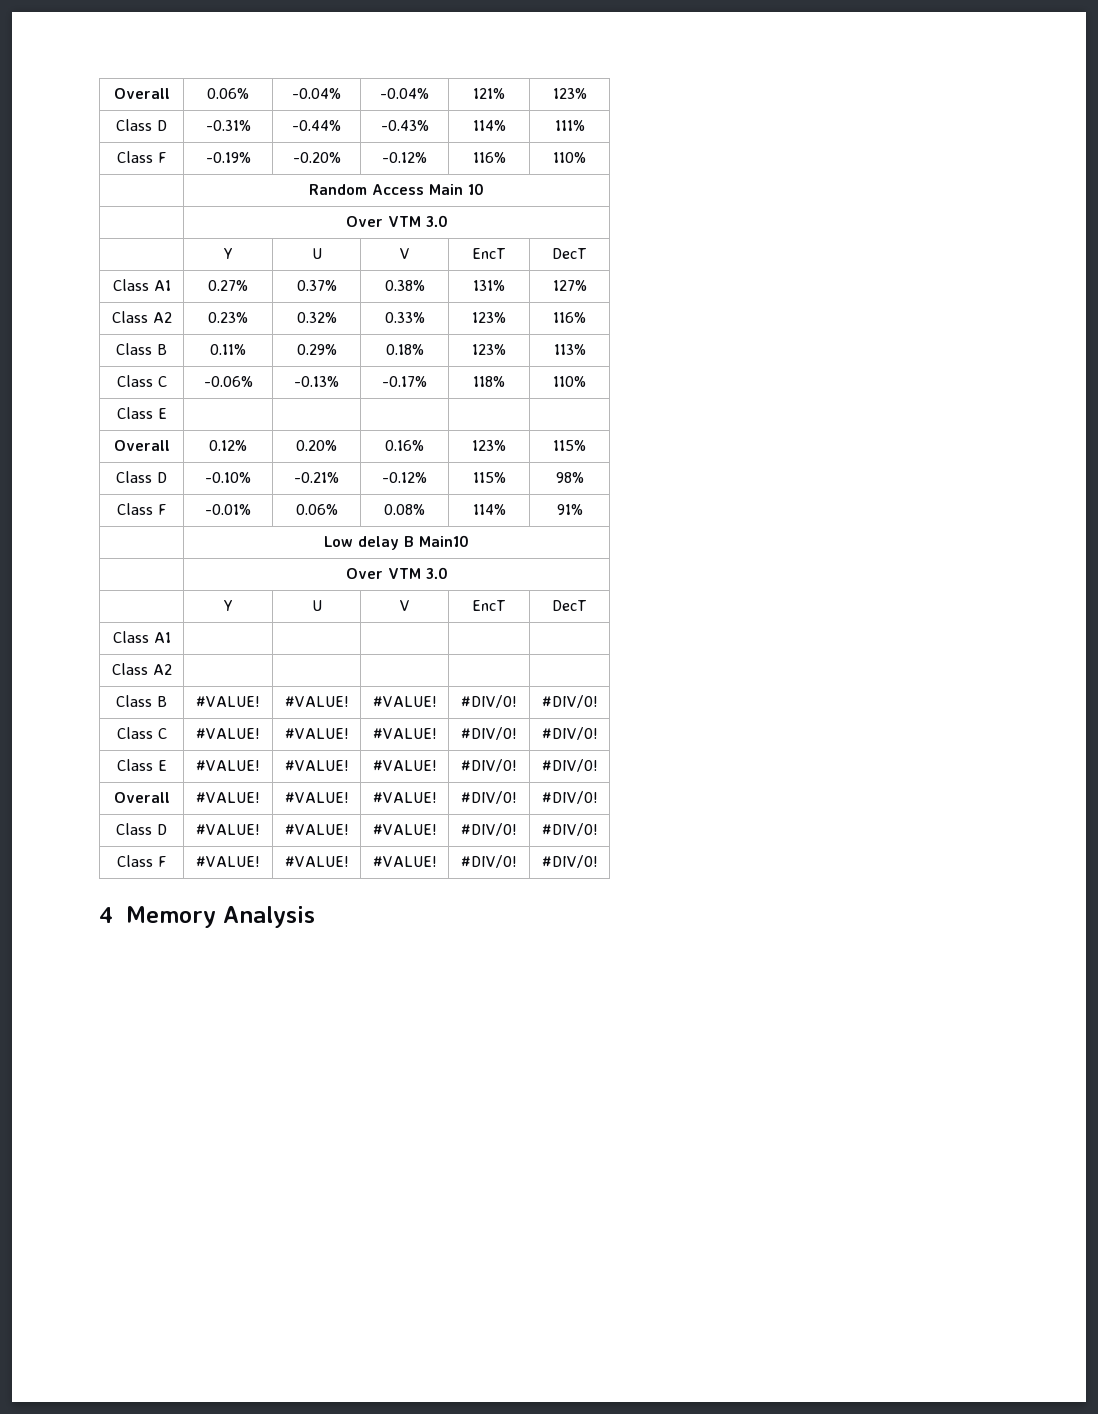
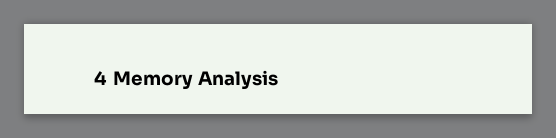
- Overall | 0.06% | -0.04% | -0.04% | 121% | 123%
- Class D | -0.31% | -0.44% | -0.43% | 114% | 111%
- Class F | -0.19% | -0.20% | -0.12% | 116% | 110%
- | Random Access Main 10
- | Over VTM 3.0
- | Y | U | V | EncT | DecT
- Class A1 | 0.27% | 0.37% | 0.38% | 131% | 127%
- Class A2 | 0.23% | 0.32% | 0.33% | 123% | 116%
- Class B | 0.11% | 0.29% | 0.18% | 123% | 113%
- Class C | -0.06% | -0.13% | -0.17% | 118% | 110%
- Class E | | | | |
- Overall | 0.12% | 0.20% | 0.16% | 123% | 115%
- Class D | -0.10% | -0.21% | -0.12% | 115% | 98%
- Class F | -0.01% | 0.06% | 0.08% | 114% | 91%
- | Low delay B Main10
- | Over VTM 3.0
- | Y | U | V | EncT | DecT
- Class A1 | | | | |
- Class A2 | | | | |
- Class B | #VALUE! | #VALUE! | #VALUE! | #DIV/0! | #DIV/0!
- Class C | #VALUE! | #VALUE! | #VALUE! | #DIV/0! | #DIV/0!
- Class E | #VALUE! | #VALUE! | #VALUE! | #DIV/0! | #DIV/0!
- Overall | #VALUE! | #VALUE! | #VALUE! | #DIV/0! | #DIV/0!
- Class D | #VALUE! | #VALUE! | #VALUE! | #DIV/0! | #DIV/0!
- Class F | #VALUE! | #VALUE! | #VALUE! | #DIV/0! | #DIV/0!

